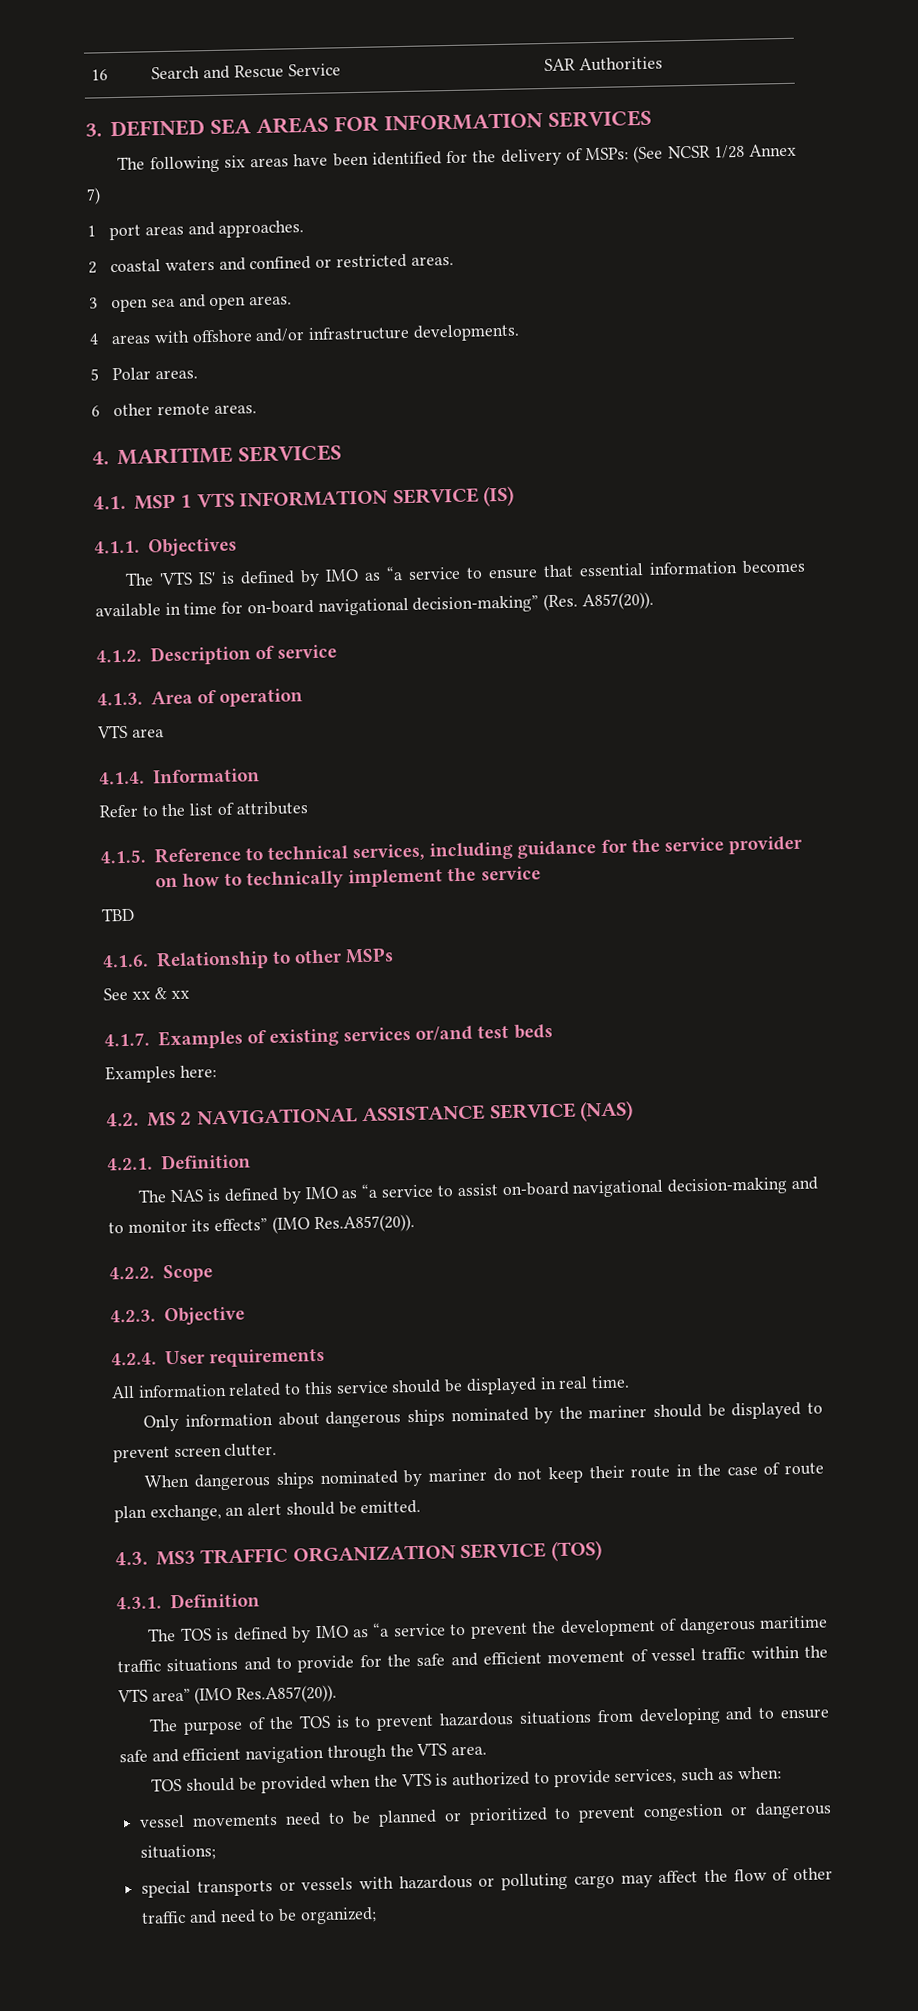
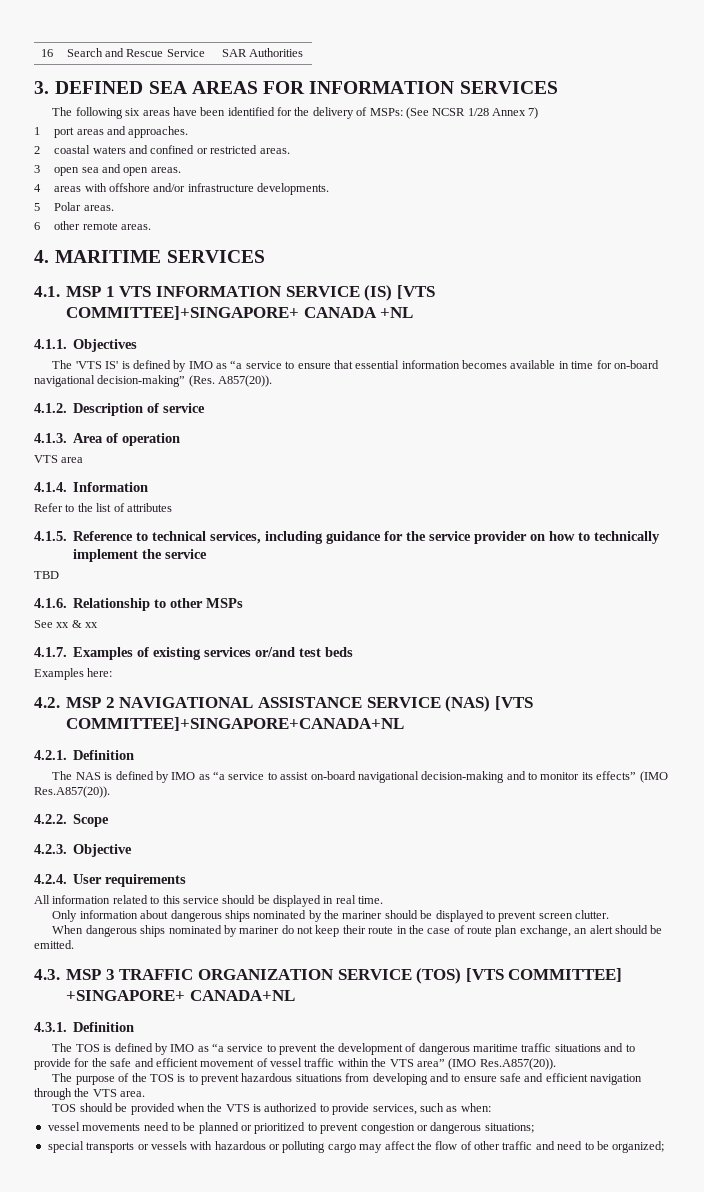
- 4.1. MSP 1 VTS INFORMATION SERVICE (IS)
+ 4.1. MSP 1 VTS INFORMATION SERVICE (IS) [VTS COMMITTEE]+SINGAPORE+ CANADA +NL
- 4.2. MS 2 NAVIGATIONAL ASSISTANCE SERVICE (NAS)
+ 4.2. MSP 2 NAVIGATIONAL ASSISTANCE SERVICE (NAS) [VTS COMMITTEE]+SINGAPORE+CANADA+NL
- 4.3. MS3 TRAFFIC ORGANIZATION SERVICE (TOS)
+ 4.3. MSP 3 TRAFFIC ORGANIZATION SERVICE (TOS) [VTS COMMITTEE] +SINGAPORE+ CANADA+NL

